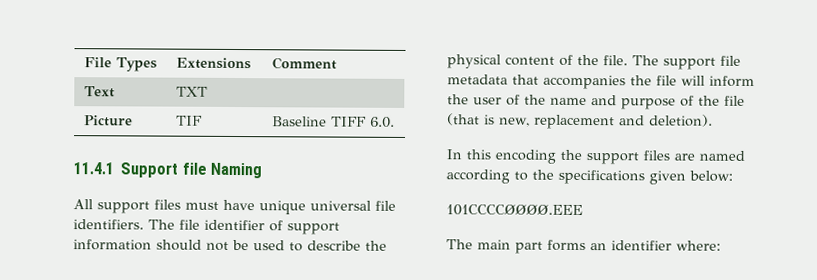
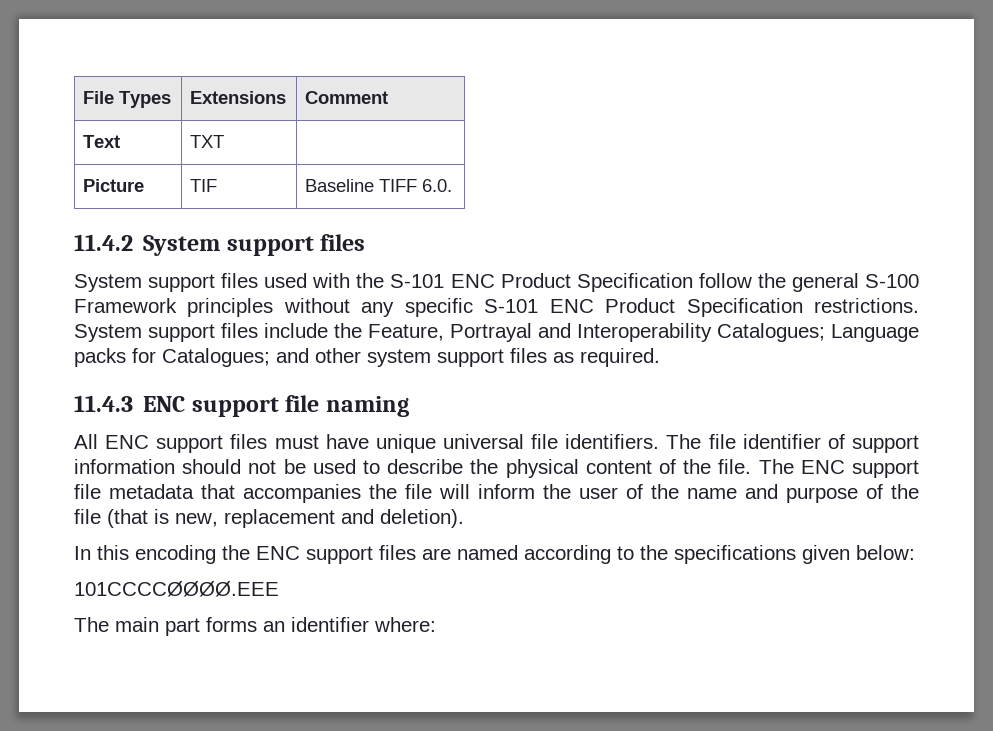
- 11.4.1 Support file Naming
+ 11.4.2 System support files
+ System support files used with the S-101 ENC Product Specification follow the general S-100 Framework principles without any specific S-101 ENC Product Specification restrictions. System support files include the Feature, Portrayal and Interoperability Catalogues; Language packs for Catalogues; and other system support files as required.
+ 11.4.3 ENC support file naming
- All support files must have unique universal file identifiers.
+ All ENC support files must have unique universal file identifiers.
- The support file metadata that accompanies the file will inform the user of the name and purpose of the file (that is new, replacement and deletion).
+ The ENC support file metadata that accompanies the file will inform the user of the name and purpose of the file (that is new, replacement and deletion).
- In this encoding the support files are named according to the specifications given below:
+ In this encoding the ENC support files are named according to the specifications given below:

